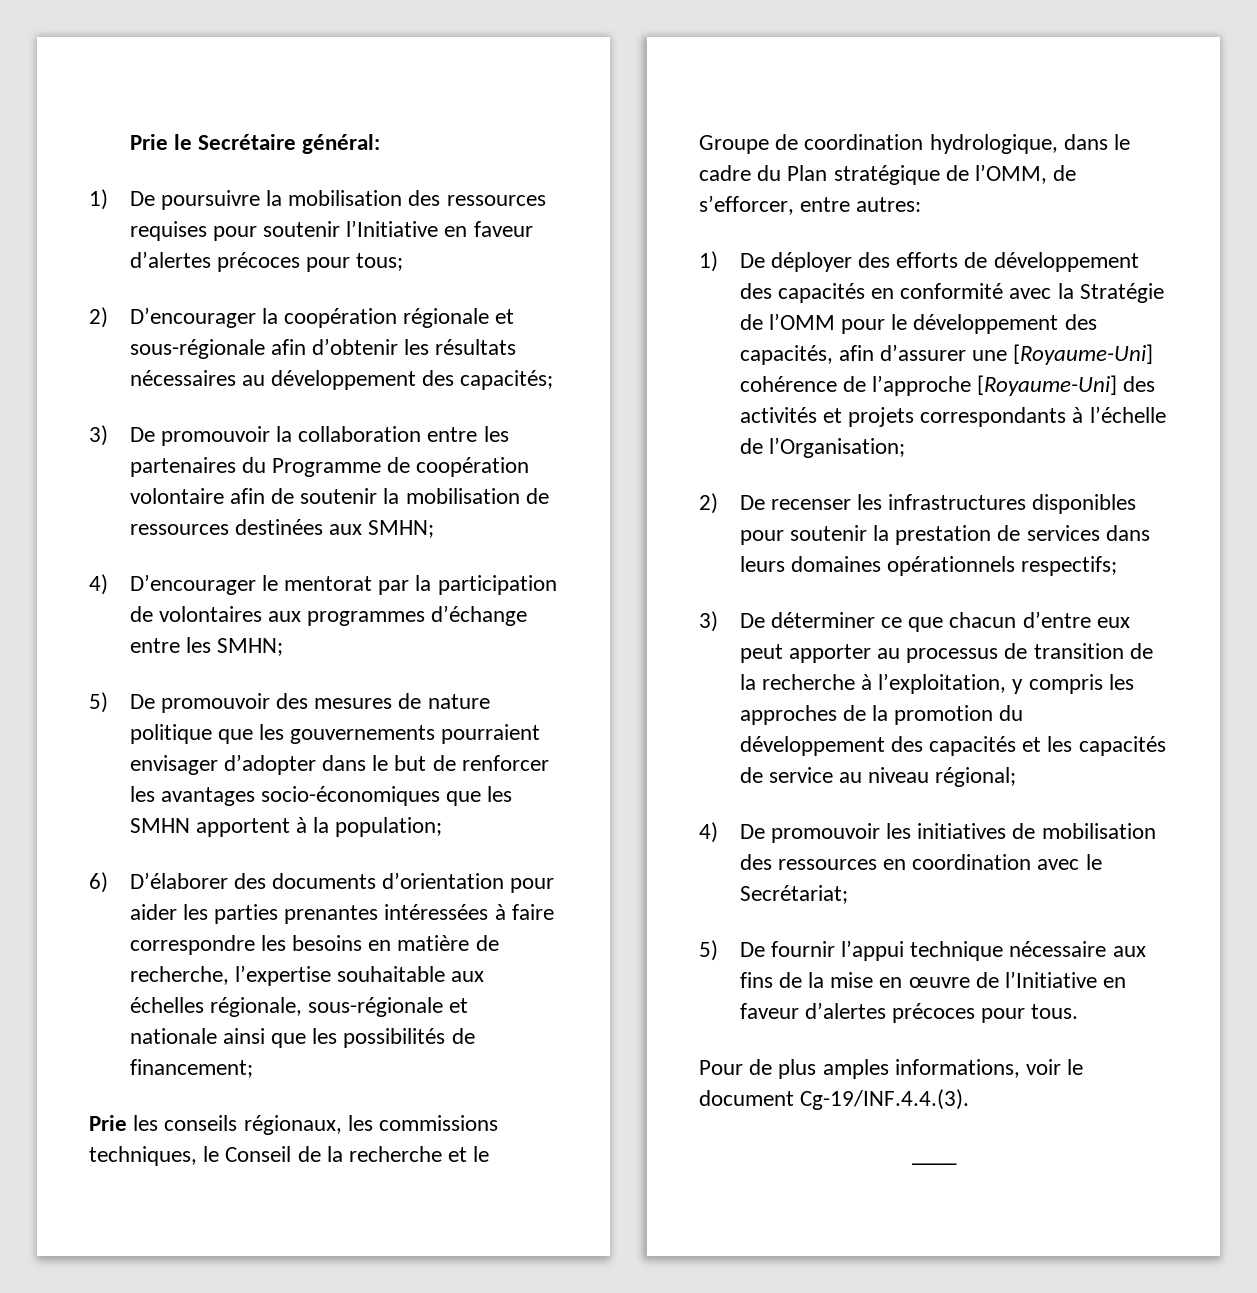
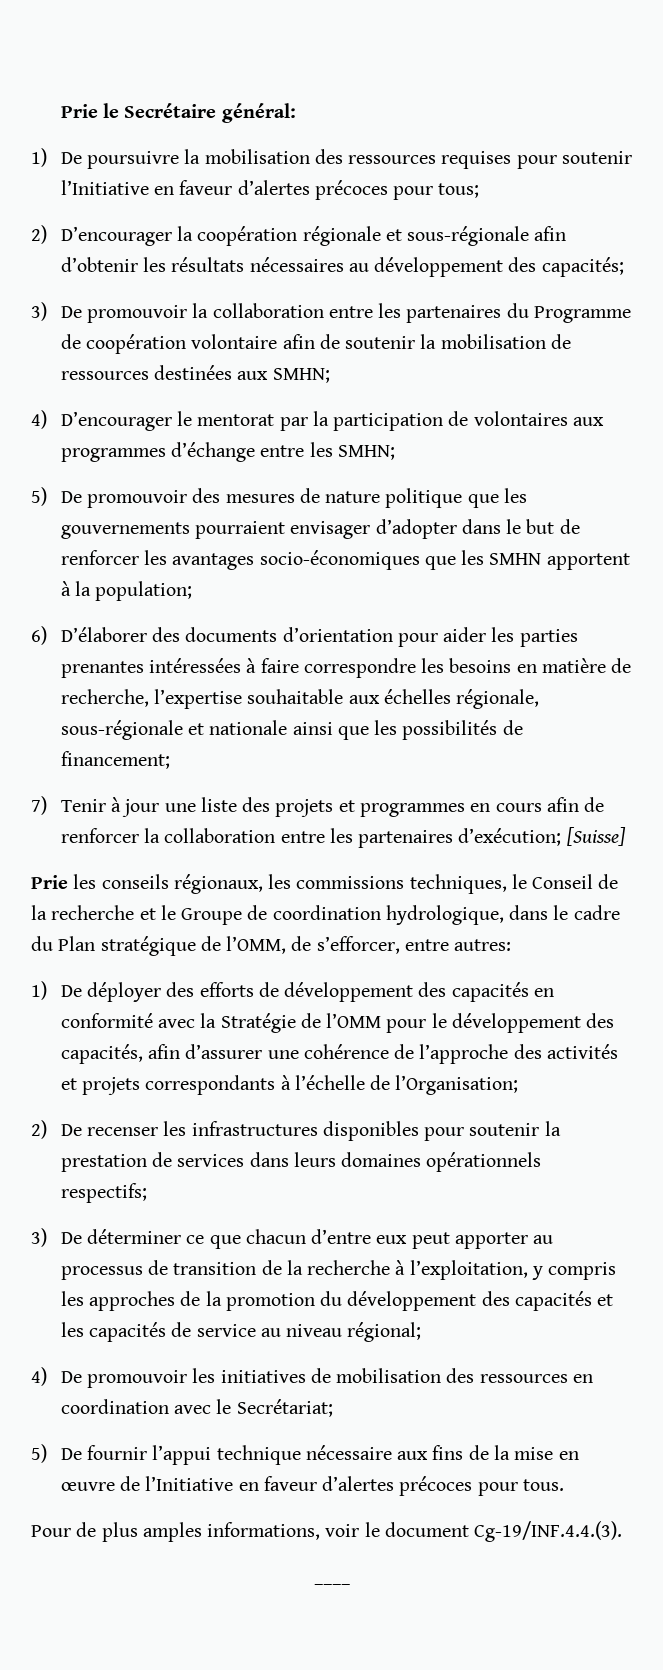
+ 7) Tenir à jour une liste des projets et programmes en cours afin de renforcer la collaboration entre les partenaires d’exécution; [Suisse]
- 1) De déployer des efforts de développement des capacités en conformité avec la Stratégie de l’OMM pour le développement des capacités, afin d’assurer une [Royaume-Uni] cohérence de l’approche [Royaume-Uni] des activités et projets correspondants à l’échelle de l’Organisation;
+ 1) De déployer des efforts de développement des capacités en conformité avec la Stratégie de l’OMM pour le développement des capacités, afin d’assurer une cohérence de l’approche des activités et projets correspondants à l’échelle de l’Organisation;

